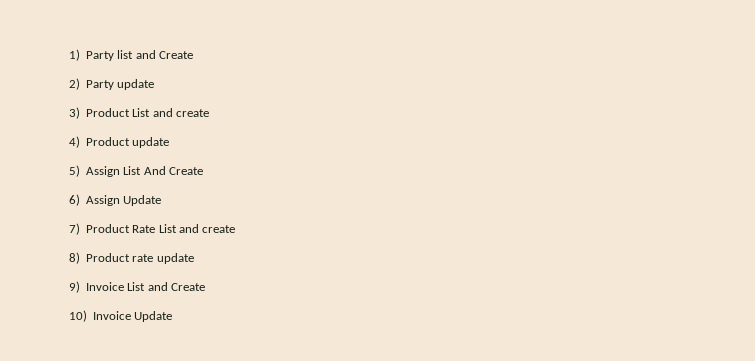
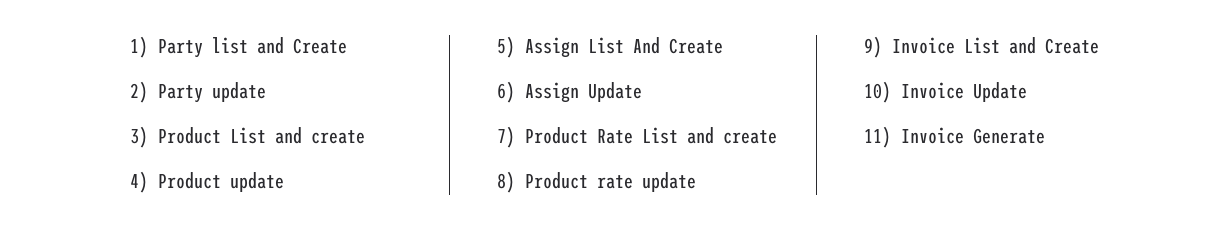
+ 11) Invoice Generate

